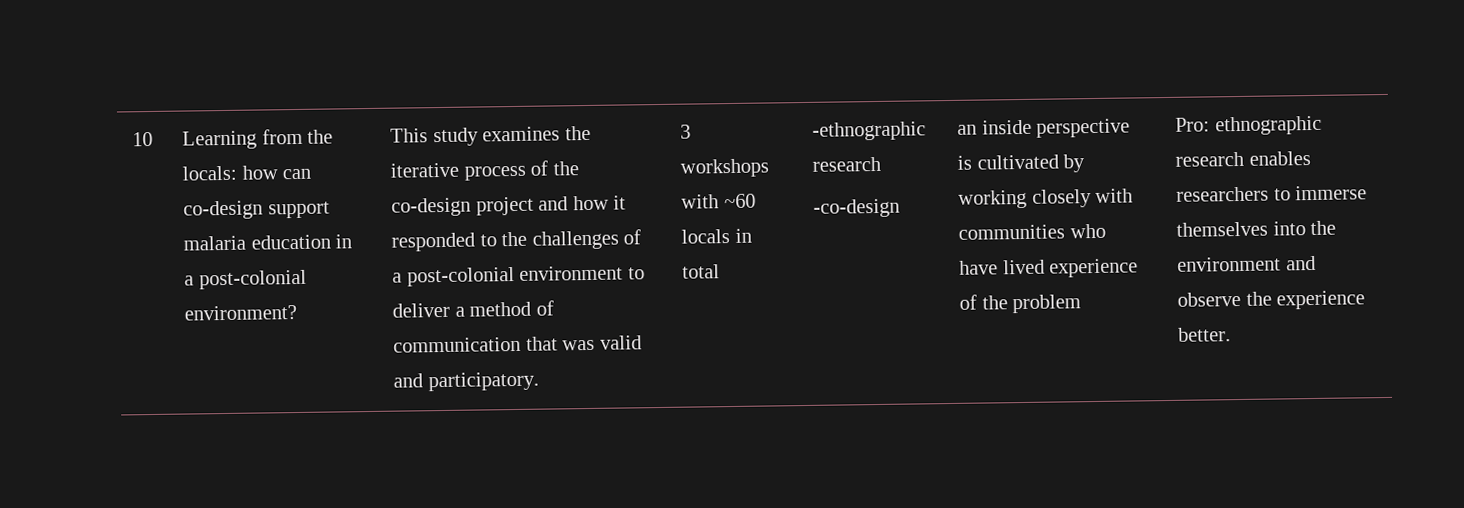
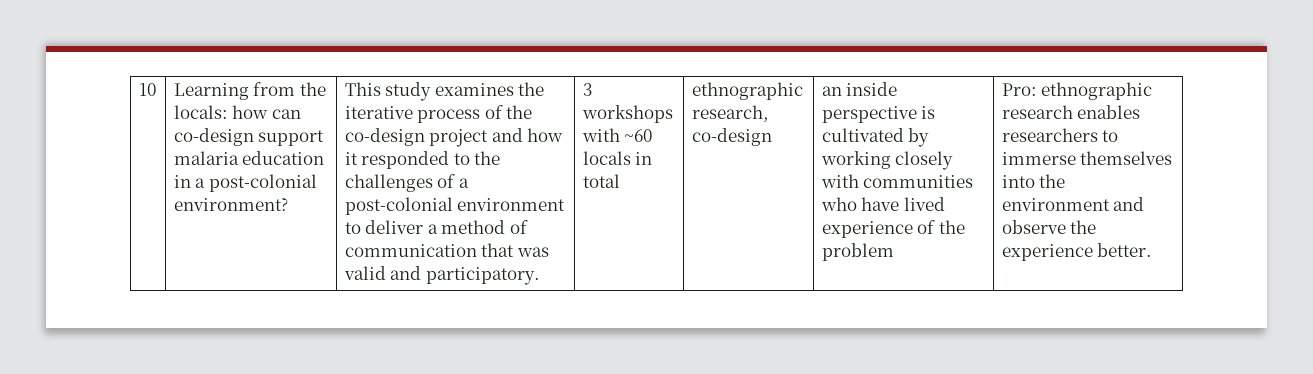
- -ethnographic research
- -co-design
+ ethnographic research, co-design

